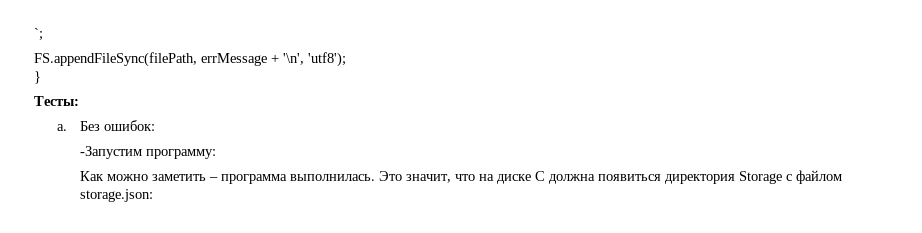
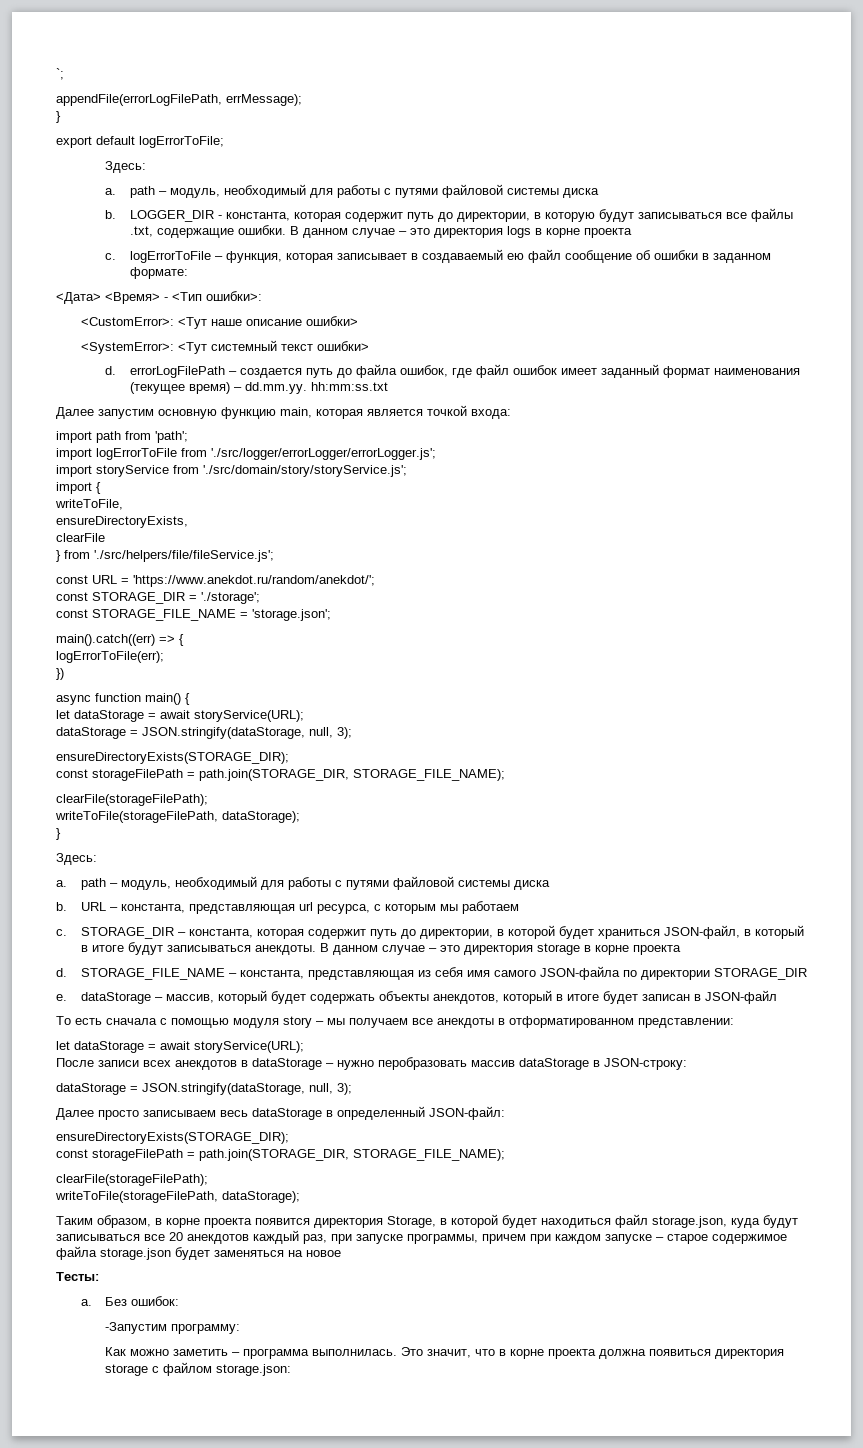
- FS.appendFileSync(filePath, errMessage + '\n', 'utf8');
+ appendFile(errorLogFilePath, errMessage);
  }
+ export default logErrorToFile;
+ Здесь:
+ a. path – модуль, необходимый для работы с путями файловой системы диска
+ b. LOGGER_DIR - константа, которая содержит путь до директории, в которую будут записываться все файлы .txt, содержащие ошибки. В данном случае – это директория logs в корне проекта
+ c. logErrorToFile – функция, которая записывает в создаваемый ею файл сообщение об ошибки в заданном формате:
+ <Дата> <Время> - <Тип ошибки>:
+ <CustomError>: <Тут наше описание ошибки>
+ <SystemError>: <Тут системный текст ошибки>
+ d. errorLogFilePath – создается путь до файла ошибок, где файл ошибок имеет заданный формат наименования (текущее время) – dd.mm.yy. hh:mm:ss.txt
+ Далее запустим основную функцию main, которая является точкой входа:
+ import path from 'path';
+ import logErrorToFile from './src/logger/errorLogger/errorLogger.js';
+ import storyService from './src/domain/story/storyService.js';
+ import {
+ writeToFile,
+ ensureDirectoryExists,
+ clearFile
+ } from './src/helpers/file/fileService.js';
+ const URL = 'https://www.anekdot.ru/random/anekdot/';
+ const STORAGE_DIR = './storage';
+ const STORAGE_FILE_NAME = 'storage.json';
+ main().catch((err) => {
+ logErrorToFile(err);
+ })
+ async function main() {
+ let dataStorage = await storyService(URL);
+ dataStorage = JSON.stringify(dataStorage, null, 3);
+ ensureDirectoryExists(STORAGE_DIR);
+ const storageFilePath = path.join(STORAGE_DIR, STORAGE_FILE_NAME);
+ clearFile(storageFilePath);
+ writeToFile(storageFilePath, dataStorage);
+ }
+ Здесь:
+ a. path – модуль, необходимый для работы с путями файловой системы диска
+ b. URL – константа, представляющая url ресурса, с которым мы работаем
+ c. STORAGE_DIR – константа, которая содержит путь до директории, в которой будет храниться JSON-файл, в который в итоге будут записываться анекдоты. В данном случае – это директория storage в корне проекта
+ d. STORAGE_FILE_NAME – константа, представляющая из себя имя самого JSON-файла по директории STORAGE_DIR
+ e. dataStorage – массив, который будет содержать объекты анекдотов, который в итоге будет записан в JSON-файл
+ То есть сначала с помощью модуля story – мы получаем все анекдоты в отформатированном представлении:
+ let dataStorage = await storyService(URL);
+ После записи всех анекдотов в dataStorage – нужно перобразовать массив dataStorage в JSON-строку:
+ dataStorage = JSON.stringify(dataStorage, null, 3);
+ Далее просто записываем весь dataStorage в определенный JSON-файл:
+ ensureDirectoryExists(STORAGE_DIR);
+ const storageFilePath = path.join(STORAGE_DIR, STORAGE_FILE_NAME);
+ clearFile(storageFilePath);
+ writeToFile(storageFilePath, dataStorage);
+ Таким образом, в корне проекта появится директория Storage, в которой будет находиться файл storage.json, куда будут записываться все 20 анекдотов каждый раз, при запуске программы, причем при каждом запуске – старое содержимое файла storage.json будет заменяться на новое
- Это значит, что на диске C должна появиться директория Storage с файлом storage.json:
+ Это значит, что в корне проекта должна появиться директория storage с файлом storage.json:

